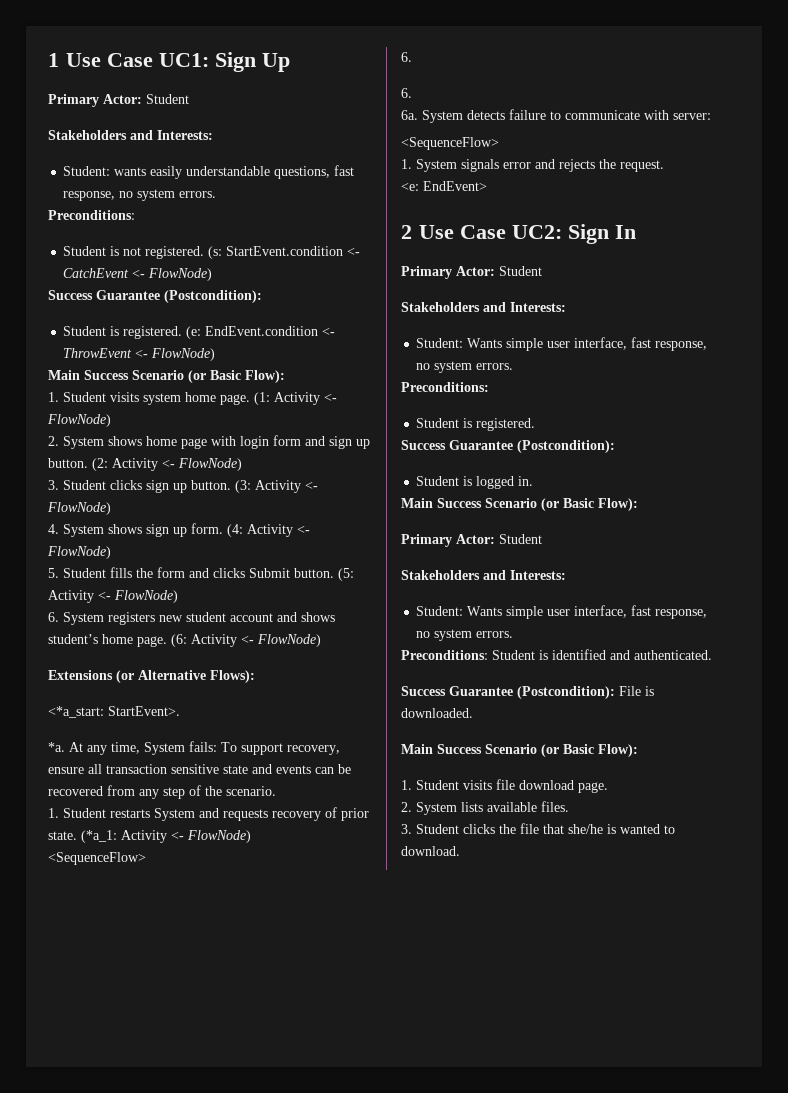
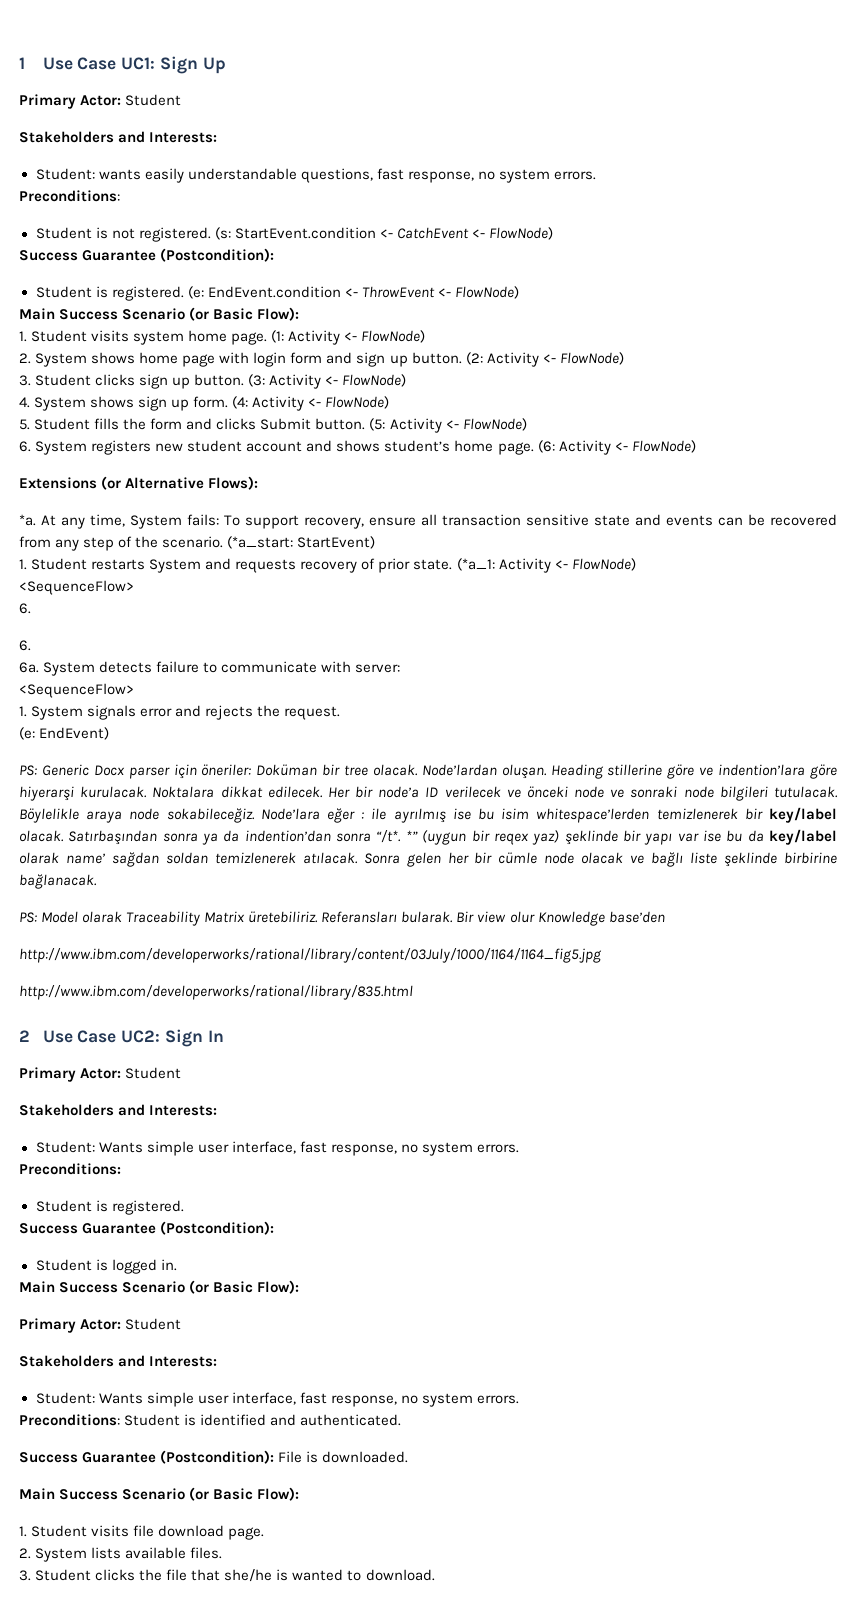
- <*a_start: StartEvent>.
+ (*a_start: StartEvent)
- <e: EndEvent>
+ (e: EndEvent)
+ PS: Generic Docx parser için öneriler: Doküman bir tree olacak. Node’lardan oluşan. Heading stillerine göre ve indention’lara göre hiyerarşi kurulacak. Noktalara dikkat edilecek. Her bir node’a ID verilecek ve önceki node ve sonraki node bilgileri tutulacak. Böylelikle araya node sokabileceğiz. Node’lara eğer : ile ayrılmış ise bu isim whitespace’lerden temizlenerek bir key/label olacak. Satırbaşından sonra ya da indention’dan sonra “/t*. *” (uygun bir reqex yaz) şeklinde bir yapı var ise bu da key/label olarak name’ sağdan soldan temizlenerek atılacak. Sonra gelen her bir cümle node olacak ve bağlı liste şeklinde birbirine bağlanacak.
+ PS: Model olarak Traceability Matrix üretebiliriz. Referansları bularak. Bir view olur Knowledge base’den
+ http://www.ibm.com/developerworks/rational/library/content/03July/1000/1164/1164_fig5.jpg
+ http://www.ibm.com/developerworks/rational/library/835.html

